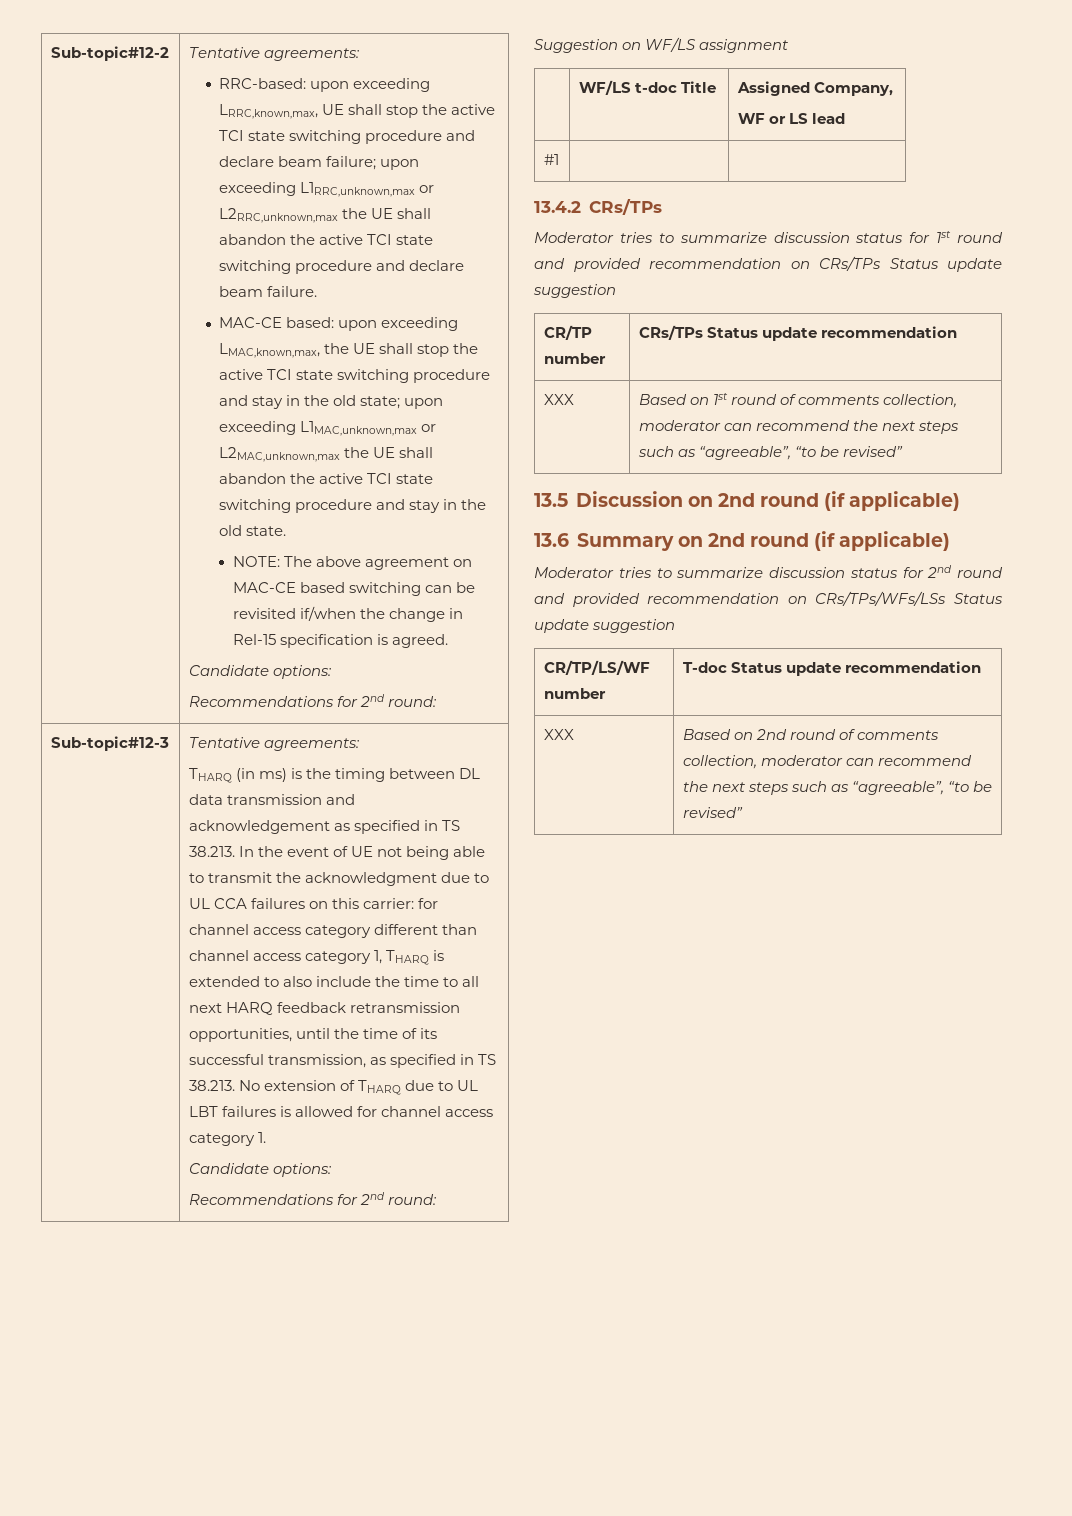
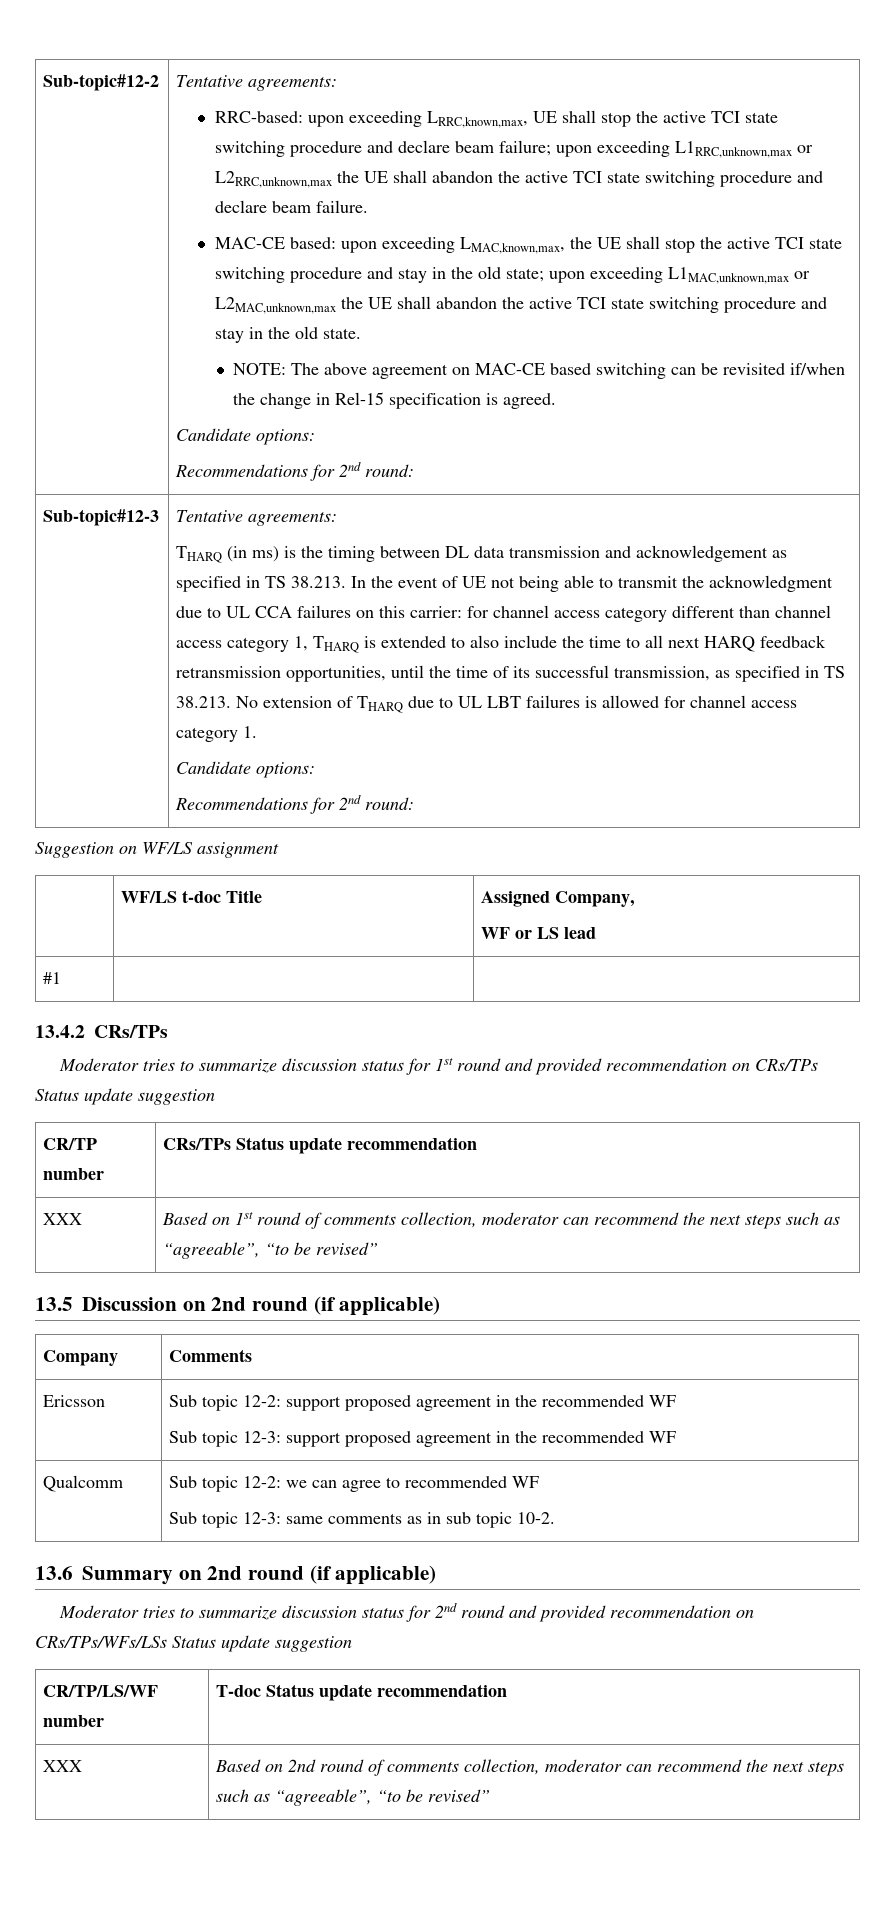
+ Company | Comments
+ Ericsson | Sub topic 12-2: support proposed agreement in the recommended WF
+ Sub topic 12-3: support proposed agreement in the recommended WF
+ Qualcomm | Sub topic 12-2: we can agree to recommended WF
+ Sub topic 12-3: same comments as in sub topic 10-2.

